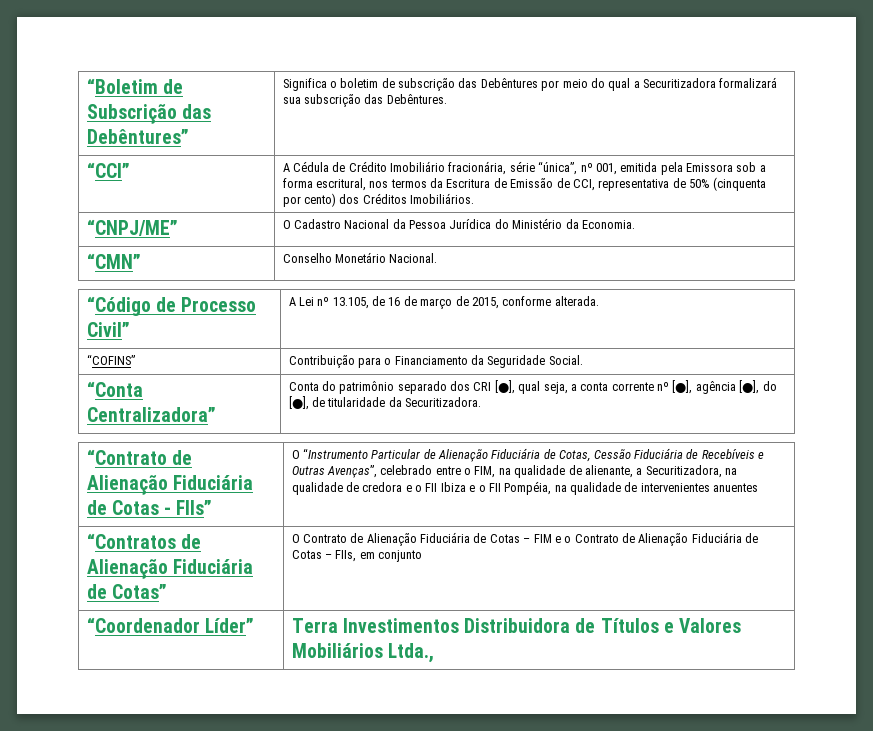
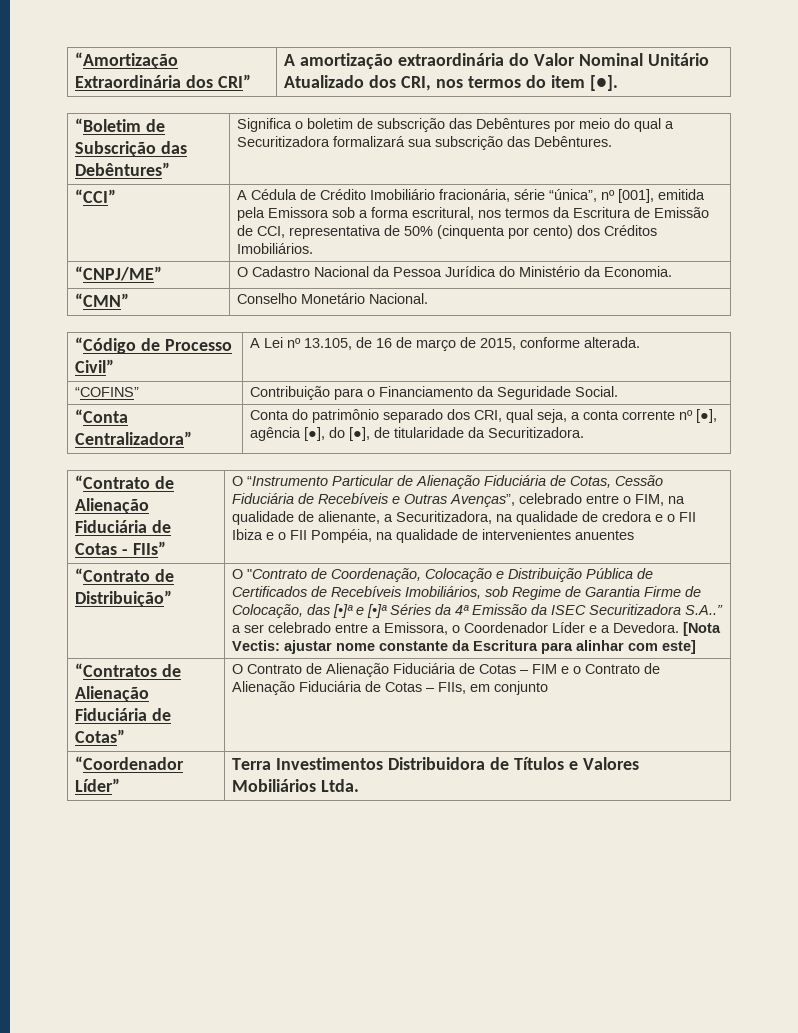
+ “Amortização Extraordinária dos CRI” | A amortização extraordinária do Valor Nominal Unitário Atualizado dos CRI, nos termos do item [●].
- “CCI” | A Cédula de Crédito Imobiliário fracionária, série “única”, nº 001, emitida pela Emissora sob a forma escritural, nos termos da Escritura de Emissão de CCI, representativa de 50% (cinquenta por cento) dos Créditos Imobiliários.
+ “CCI” | A Cédula de Crédito Imobiliário fracionária, série “única”, nº [001], emitida pela Emissora sob a forma escritural, nos termos da Escritura de Emissão de CCI, representativa de 50% (cinquenta por cento) dos Créditos Imobiliários.
- “Conta Centralizadora” | Conta do patrimônio separado dos CRI [●], qual seja, a conta corrente nº [●], agência [●], do [●], de titularidade da Securitizadora.
+ “Conta Centralizadora” | Conta do patrimônio separado dos CRI, qual seja, a conta corrente nº [●], agência [●], do [●], de titularidade da Securitizadora.
+ “Contrato de Distribuição” | O "Contrato de Coordenação, Colocação e Distribuição Pública de Certificados de Recebíveis Imobiliários, sob Regime de Garantia Firme de Colocação, das [•]ª e [•]ª Séries da 4ª Emissão da ISEC Securitizadora S.A..” a ser celebrado entre a Emissora, o Coordenador Líder e a Devedora. [Nota Vectis: ajustar nome constante da Escritura para alinhar com este]
- “Coordenador Líder” | Terra Investimentos Distribuidora de Títulos e Valores Mobiliários Ltda.,
+ “Coordenador Líder” | Terra Investimentos Distribuidora de Títulos e Valores Mobiliários Ltda.

